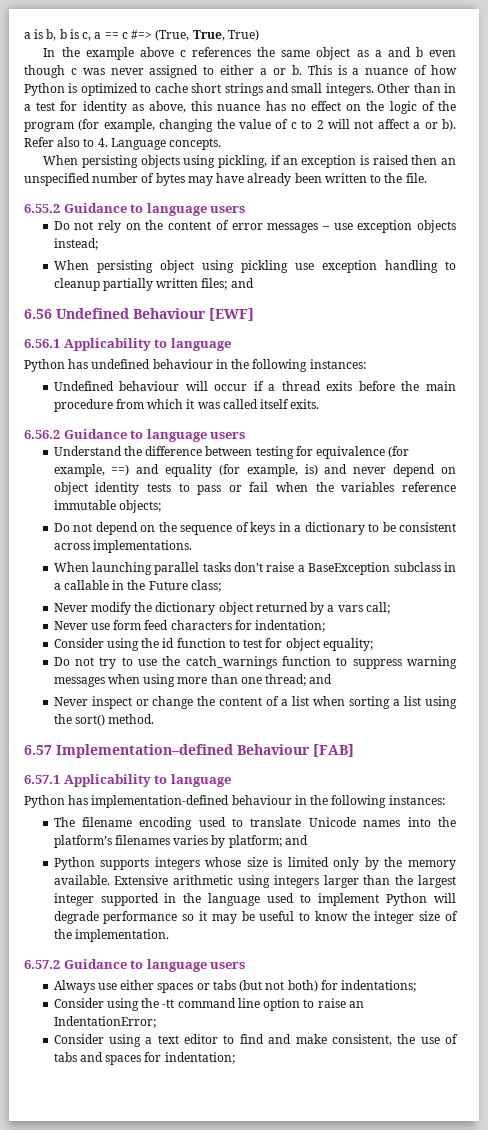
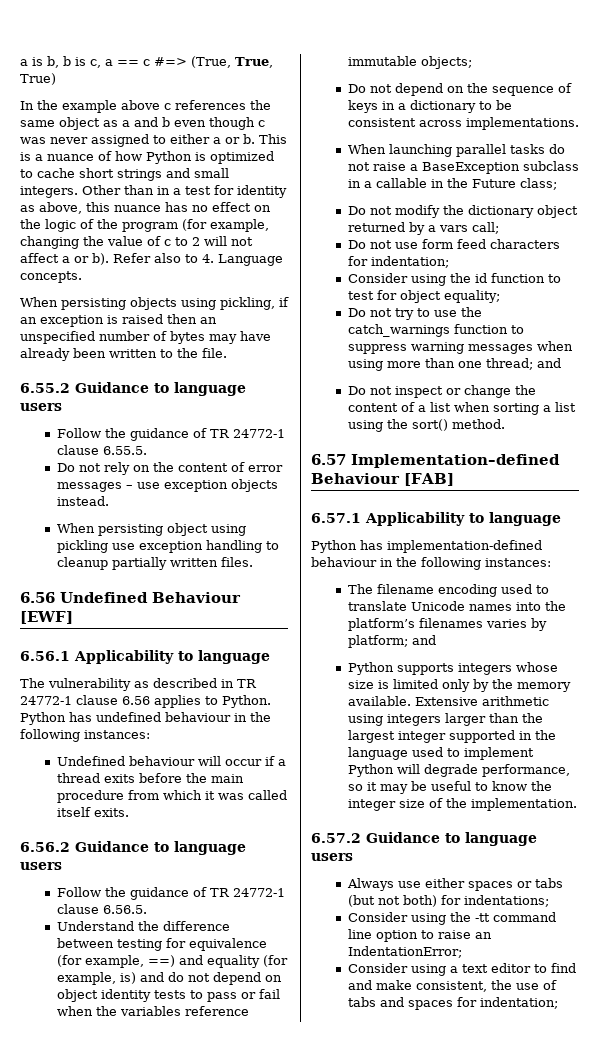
+ Follow the guidance of TR 24772-1 clause 6.55.5.
- Do not rely on the content of error messages – use exception objects instead;
+ Do not rely on the content of error messages – use exception objects instead.
- When persisting object using pickling use exception handling to cleanup partially written files; and
+ When persisting object using pickling use exception handling to cleanup partially written files.
+ The vulnerability as described in TR 24772-1 clause 6.56 applies to Python.
+ Follow the guidance of TR 24772-1 clause 6.56.5.
- Understand the difference between testing for equivalence (for example, ==) and equality (for example, is) and never depend on object identity tests to pass or fail when the variables reference immutable objects;
+ Understand the difference between testing for equivalence (for example, ==) and equality (for example, is) and do not depend on object identity tests to pass or fail when the variables reference immutable objects;
- When launching parallel tasks don’t raise a BaseException subclass in a callable in the Future class;
+ When launching parallel tasks do not raise a BaseException subclass in a callable in the Future class;
- Never modify the dictionary object returned by a vars call;
+ Do not modify the dictionary object returned by a vars call;
- Never use form feed characters for indentation;
+ Do not use form feed characters for indentation;
- Never inspect or change the content of a list when sorting a list using the sort() method.
+ Do not inspect or change the content of a list when sorting a list using the sort() method.
- Extensive arithmetic using integers larger than the largest integer supported in the language used to implement Python will degrade performance so it may be useful to know the integer size of the implementation.
+ Extensive arithmetic using integers larger than the largest integer supported in the language used to implement Python will degrade performance, so it may be useful to know the integer size of the implementation.

